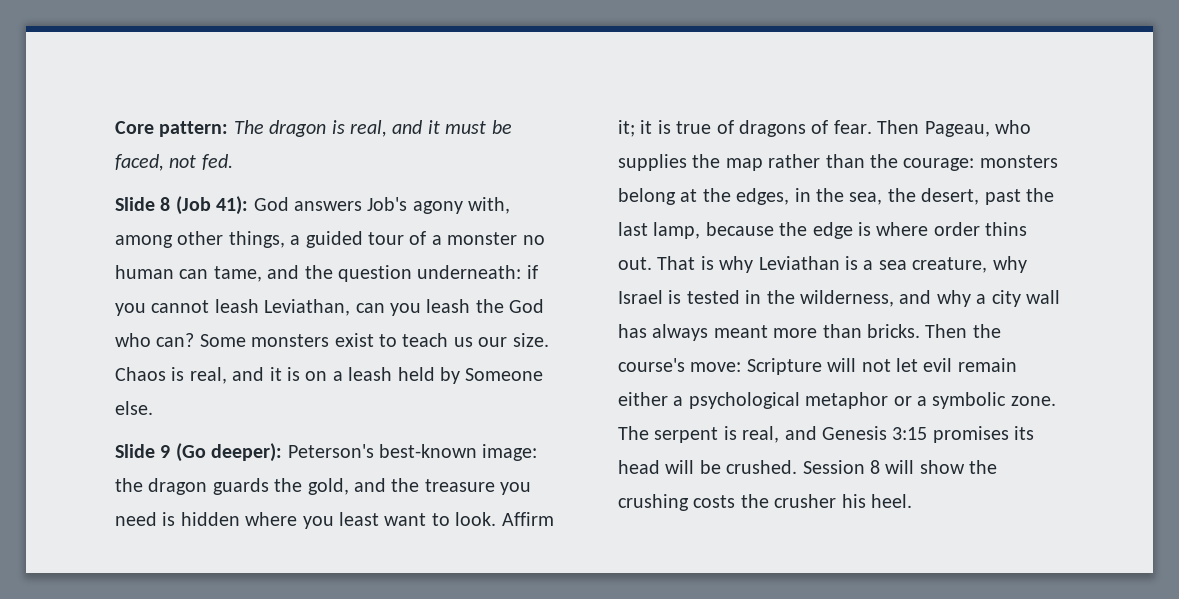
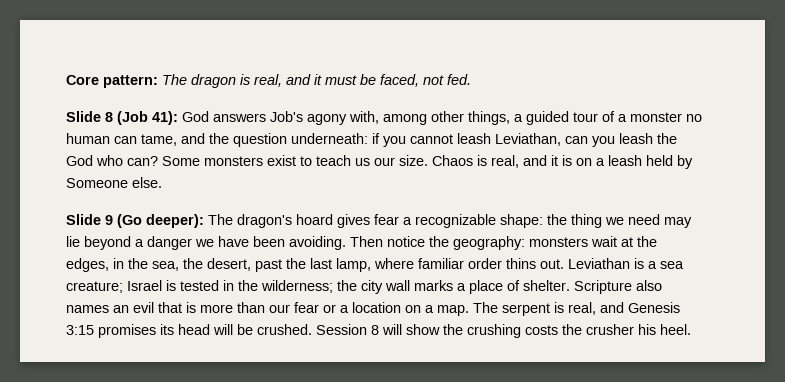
- Slide 9 (Go deeper): Peterson's best-known image: the dragon guards the gold, and the treasure you need is hidden where you least want to look. Affirm it; it is true of dragons of fear. Then Pageau, who supplies the map rather than the courage: monsters belong at the edges, in the sea, the desert, past the last lamp, because the edge is where order thins out. That is why Leviathan is a sea creature, why Israel is tested in the wilderness, and why a city wall has always meant more than bricks. Then the course's move: Scripture will not let evil remain either a psychological metaphor or a symbolic zone.
+ Slide 9 (Go deeper): The dragon's hoard gives fear a recognizable shape: the thing we need may lie beyond a danger we have been avoiding. Then notice the geography: monsters wait at the edges, in the sea, the desert, past the last lamp, where familiar order thins out. Leviathan is a sea creature; Israel is tested in the wilderness; the city wall marks a place of shelter. Scripture also names an evil that is more than our fear or a location on a map.

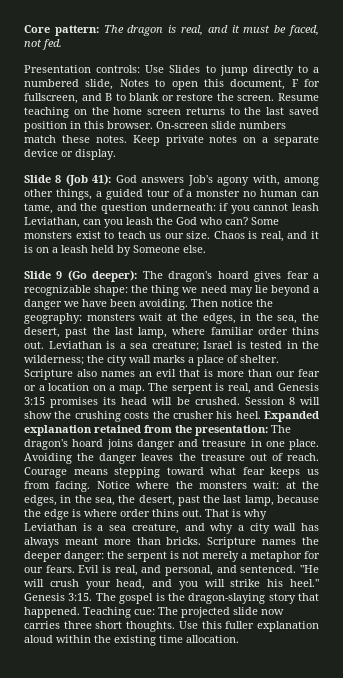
+ Presentation controls: Use Slides to jump directly to a numbered slide, Notes to open this document, F for fullscreen, and B to blank or restore the screen. Resume teaching on the home screen returns to the last saved position in this browser. On-screen slide numbers match these notes. Keep private notes on a separate device or display.
+ Expanded explanation retained from the presentation: The dragon's hoard joins danger and treasure in one place. Avoiding the danger leaves the treasure out of reach. Courage means stepping toward what fear keeps us from facing. Notice where the monsters wait: at the edges, in the sea, the desert, past the last lamp, because the edge is where order thins out. That is why Leviathan is a sea creature, and why a city wall has always meant more than bricks. Scripture names the deeper danger: the serpent is not merely a metaphor for our fears. Evil is real, and personal, and sentenced. "He will crush your head, and you will strike his heel." Genesis 3:15. The gospel is the dragon-slaying story that happened. Teaching cue: The projected slide now carries three short thoughts. Use this fuller explanation aloud within the existing time allocation.

